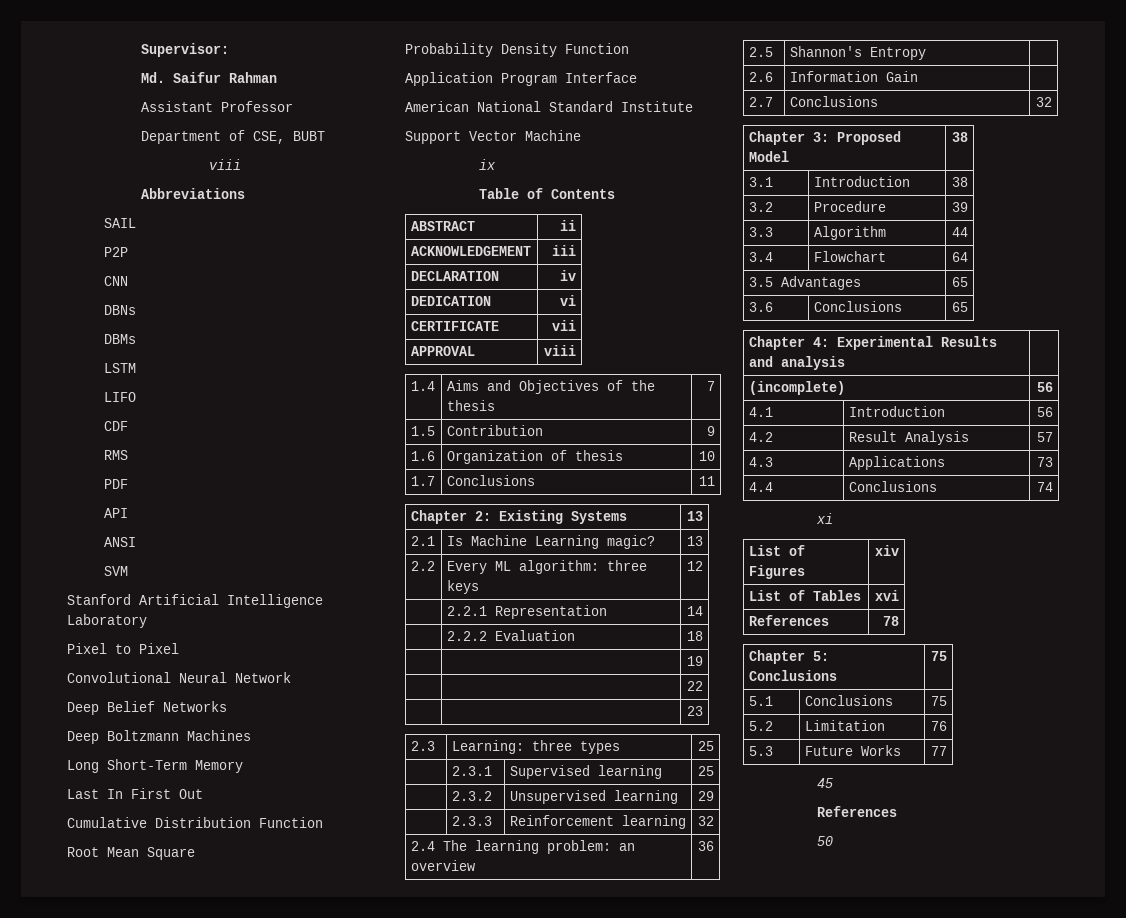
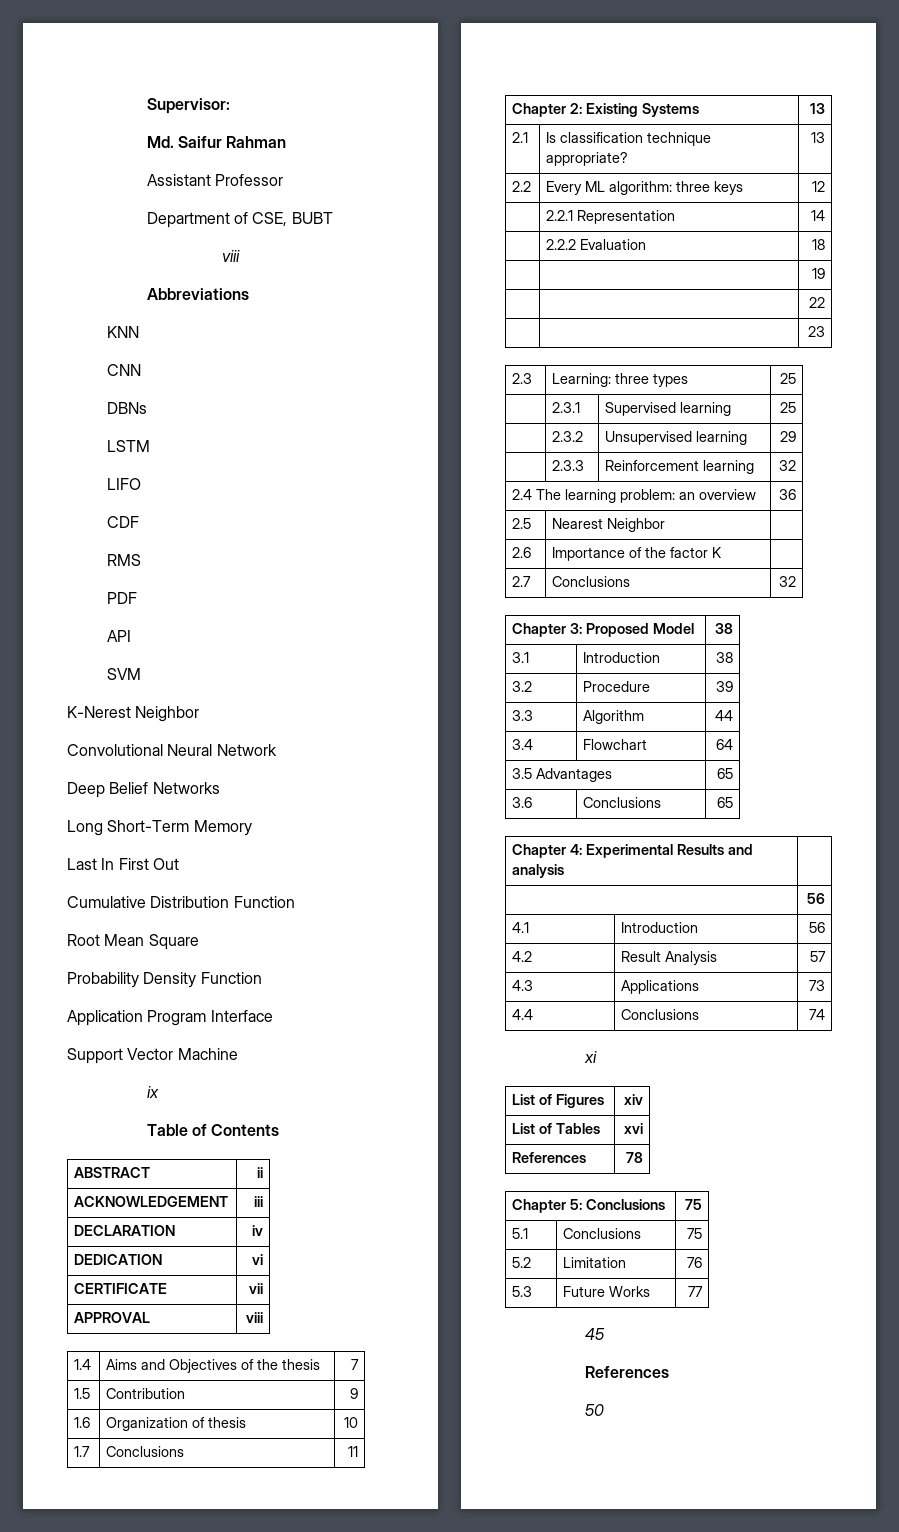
- SAIL
- P2P
+ KNN
- DBMs
- ANSI
- Stanford Artificial Intelligence Laboratory
- Pixel to Pixel
+ K-Nerest Neighbor
- Deep Boltzmann Machines
- American National Standard Institute
- 2.1 | Is Machine Learning magic? | 13
+ 2.1 | Is classification technique appropriate? | 13
- 2.5 | Shannon's Entropy |
+ 2.5 | Nearest Neighbor |
- 2.6 | Information Gain |
+ 2.6 | Importance of the factor K |
  Chapter 4: Experimental Results and analysis |
- (incomplete) | 56
+ | 56

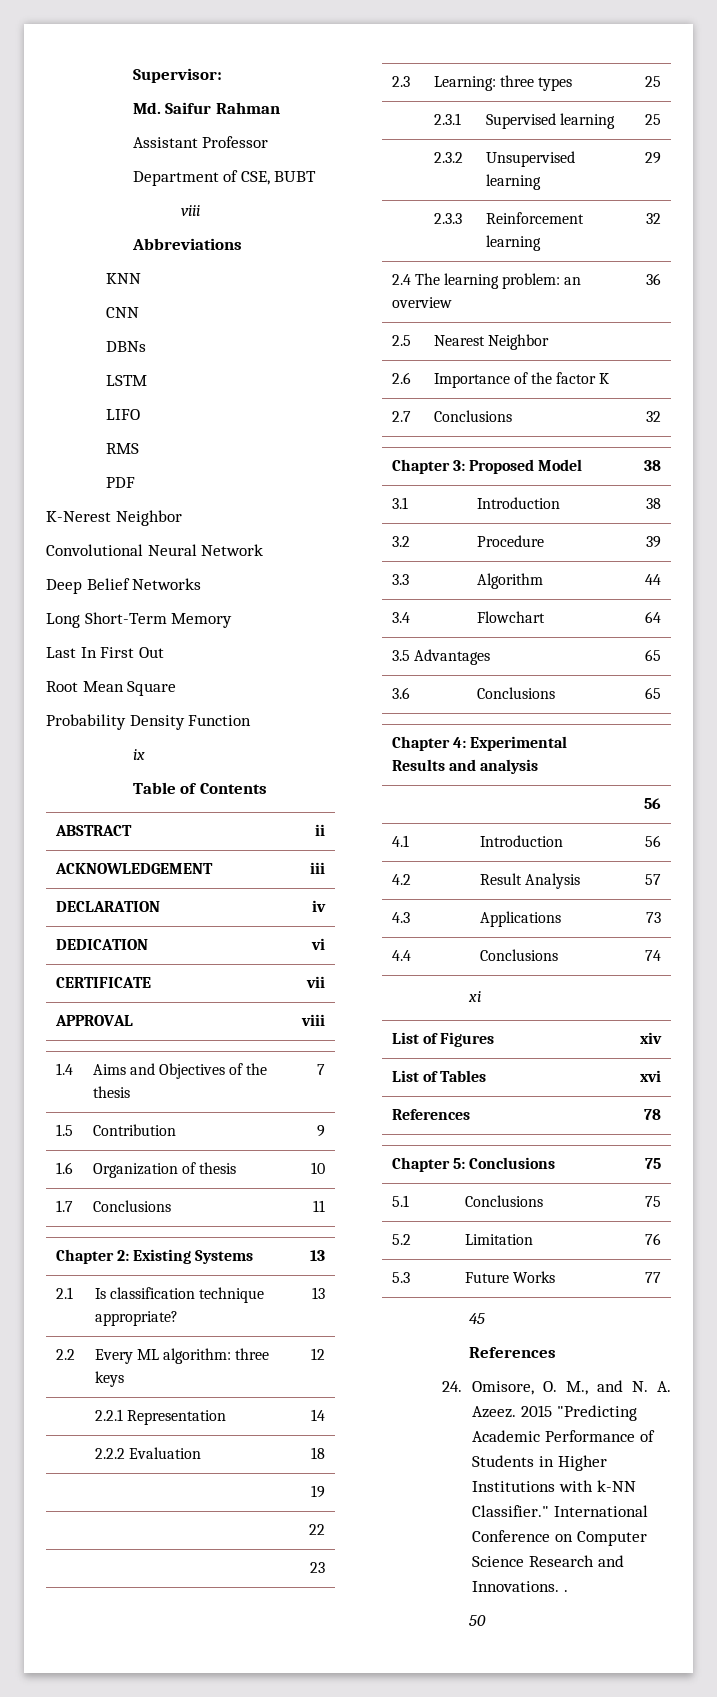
- CDF
- API
- SVM
- Cumulative Distribution Function
- Application Program Interface
- Support Vector Machine
+ 24. Omisore, O. M., and N. A. Azeez. 2015 "Predicting Academic Performance of Students in Higher Institutions with k-NN Classifier." International Conference on Computer Science Research and Innovations. .

